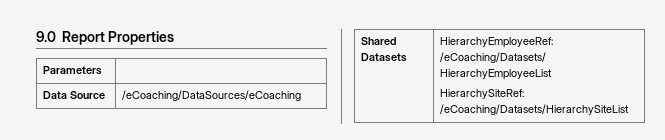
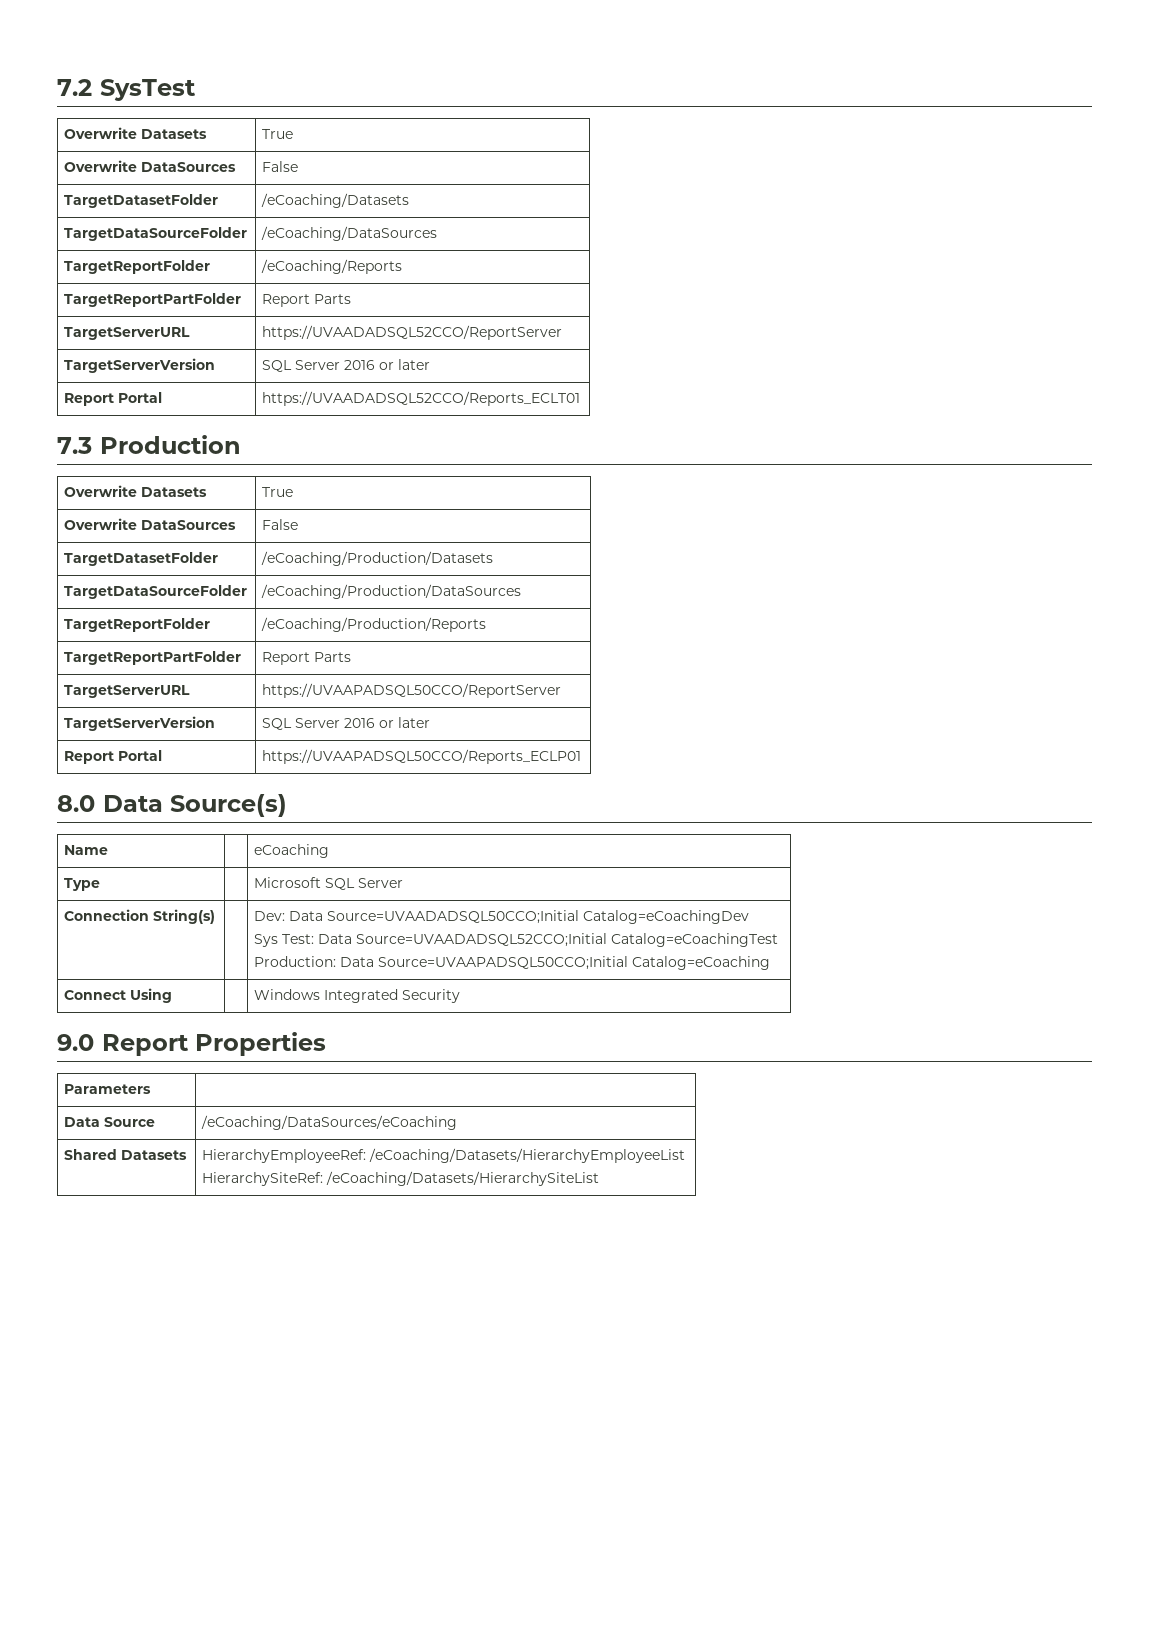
+ 7.2 SysTest
+ Overwrite Datasets | True
+ Overwrite DataSources | False
+ TargetDatasetFolder | /eCoaching/Datasets
+ TargetDataSourceFolder | /eCoaching/DataSources
+ TargetReportFolder | /eCoaching/Reports
+ TargetReportPartFolder | Report Parts
+ TargetServerURL | https://UVAADADSQL52CCO/ReportServer
+ TargetServerVersion | SQL Server 2016 or later
+ Report Portal | https://UVAADADSQL52CCO/Reports_ECLT01
+ 7.3 Production
+ Overwrite Datasets | True
+ Overwrite DataSources | False
+ TargetDatasetFolder | /eCoaching/Production/Datasets
+ TargetDataSourceFolder | /eCoaching/Production/DataSources
+ TargetReportFolder | /eCoaching/Production/Reports
+ TargetReportPartFolder | Report Parts
+ TargetServerURL | https://UVAAPADSQL50CCO/ReportServer
+ TargetServerVersion | SQL Server 2016 or later
+ Report Portal | https://UVAAPADSQL50CCO/Reports_ECLP01
+ 8.0 Data Source(s)
+ Name | | eCoaching
+ Type | | Microsoft SQL Server
+ Connection String(s) | | Dev: Data Source=UVAADADSQL50CCO;Initial Catalog=eCoachingDev
+ Sys Test: Data Source=UVAADADSQL52CCO;Initial Catalog=eCoachingTest
+ Production: Data Source=UVAAPADSQL50CCO;Initial Catalog=eCoaching
+ Connect Using | | Windows Integrated Security

